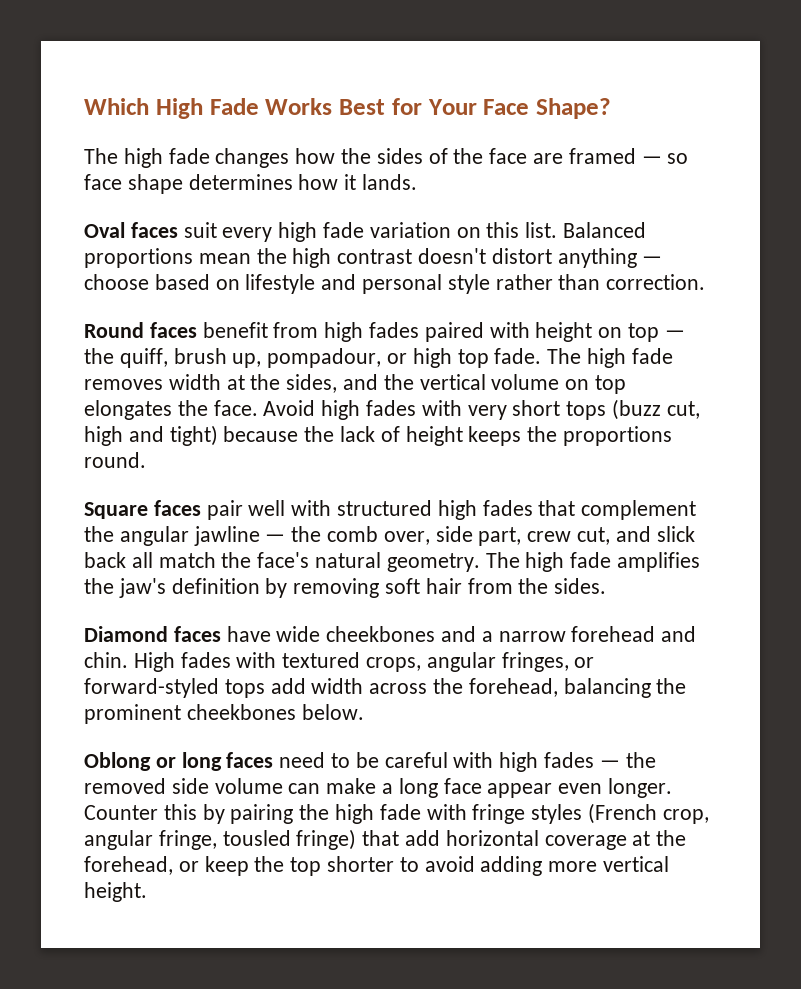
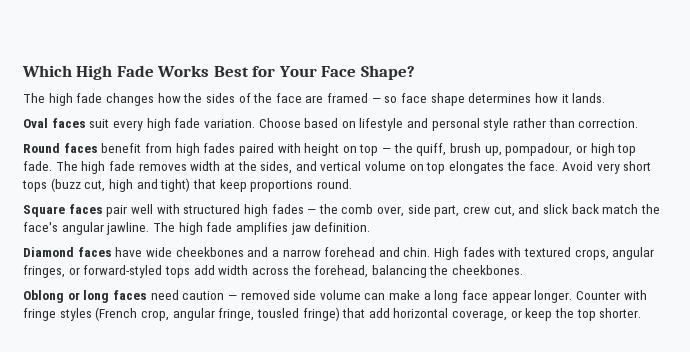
- Oval faces suit every high fade variation on this list. Balanced proportions mean the high contrast doesn't distort anything — choose based on lifestyle and personal style rather than correction.
+ Oval faces suit every high fade variation. Choose based on lifestyle and personal style rather than correction.
- The high fade removes width at the sides, and the vertical volume on top elongates the face.
+ The high fade removes width at the sides, and vertical volume on top elongates the face.
- Avoid high fades with very short tops (buzz cut, high and tight) because the lack of height keeps the proportions round.
+ Avoid very short tops (buzz cut, high and tight) that keep proportions round.
- Square faces pair well with structured high fades that complement the angular jawline — the comb over, side part, crew cut, and slick back all match the face's natural geometry.
+ Square faces pair well with structured high fades — the comb over, side part, crew cut, and slick back match the face's angular jawline.
- The high fade amplifies the jaw's definition by removing soft hair from the sides.
+ The high fade amplifies jaw definition.
- High fades with textured crops, angular fringes, or forward-styled tops add width across the forehead, balancing the prominent cheekbones below.
+ High fades with textured crops, angular fringes, or forward-styled tops add width across the forehead, balancing the cheekbones.
- Oblong or long faces need to be careful with high fades — the removed side volume can make a long face appear even longer.
+ Oblong or long faces need caution — removed side volume can make a long face appear longer.
- Counter this by pairing the high fade with fringe styles (French crop, angular fringe, tousled fringe) that add horizontal coverage at the forehead, or keep the top shorter to avoid adding more vertical height.
+ Counter with fringe styles (French crop, angular fringe, tousled fringe) that add horizontal coverage, or keep the top shorter.

